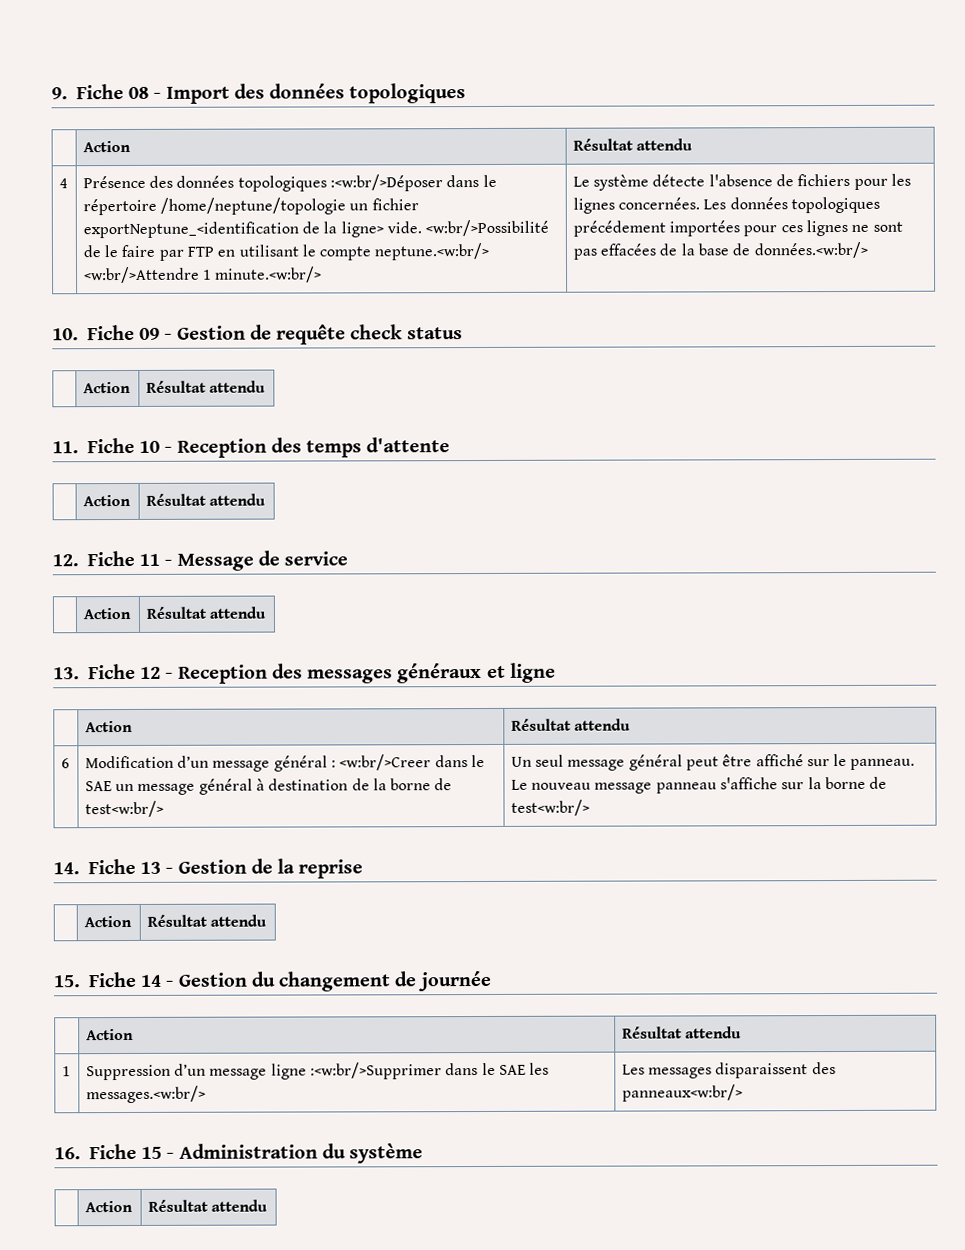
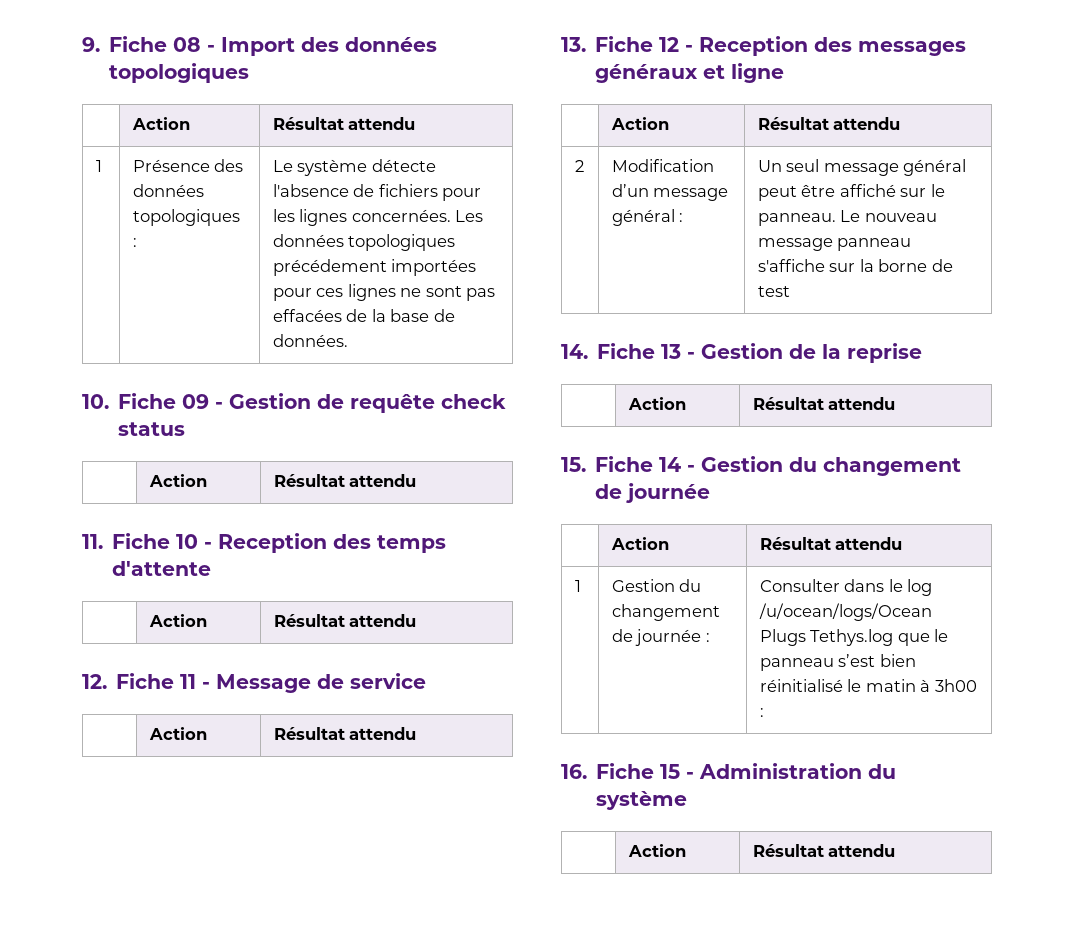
  9. Fiche 08 - Import des données topologiques
  | Action | Résultat attendu
- 4
+ 1
- Présence des données topologiques :<w:br/>Déposer dans le répertoire /home/neptune/topologie un fichier exportNeptune_<identification de la ligne> vide. <w:br/>Possibilité de le faire par FTP en utilisant le compte neptune.<w:br/> <w:br/>Attendre 1 minute.<w:br/>
+ Présence des données topologiques :
- Les données topologiques précédement importées pour ces lignes ne sont pas effacées de la base de données.<w:br/>
+ Les données topologiques précédement importées pour ces lignes ne sont pas effacées de la base de données.
- 6 | Modification d’un message général : <w:br/>Creer dans le SAE un message général à destination de la borne de test<w:br/> | Un seul message général peut être affiché sur le panneau. Le nouveau message panneau s'affiche sur la borne de test<w:br/>
+ 2 | Modification d’un message général : | Un seul message général peut être affiché sur le panneau. Le nouveau message panneau s'affiche sur la borne de test
- 1 | Suppression d’un message ligne :<w:br/>Supprimer dans le SAE les messages.<w:br/> | Les messages disparaissent des panneaux<w:br/>
+ 1 | Gestion du changement de journée : | Consulter dans le log /u/ocean/logs/Ocean Plugs Tethys.log que le panneau s’est bien réinitialisé le matin à 3h00 :

